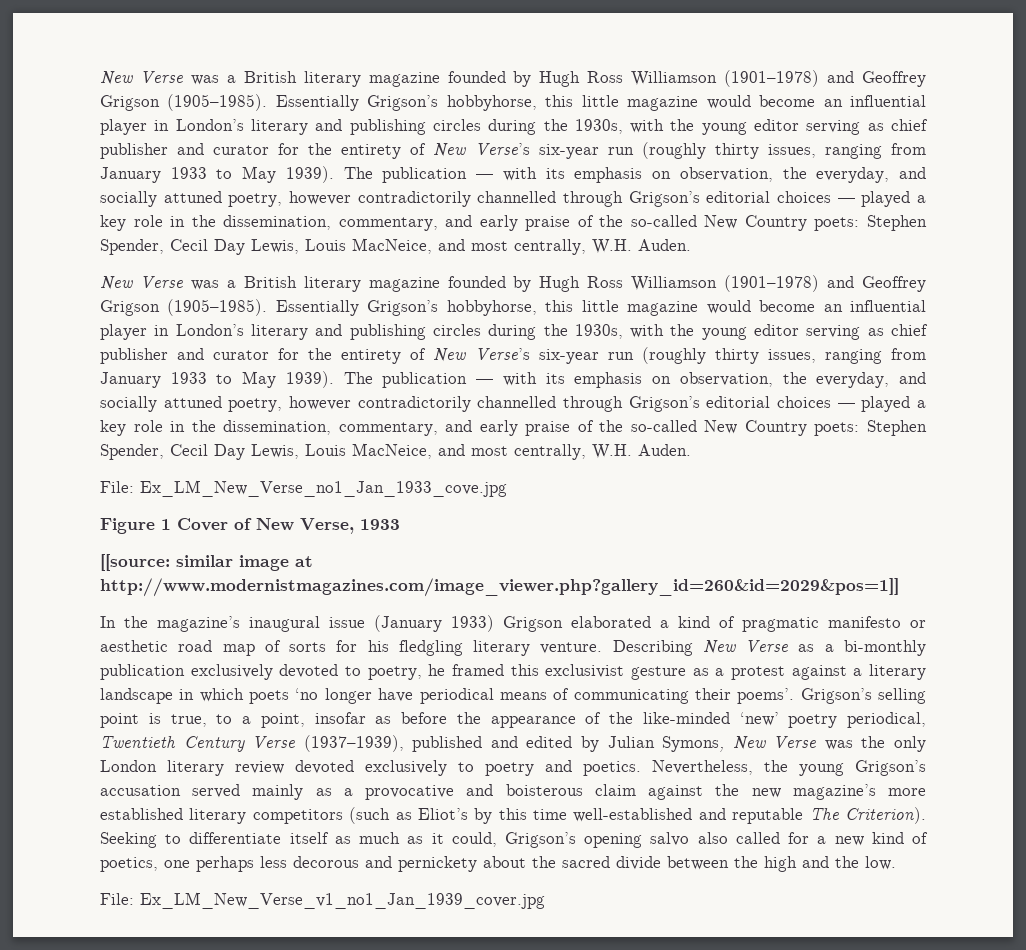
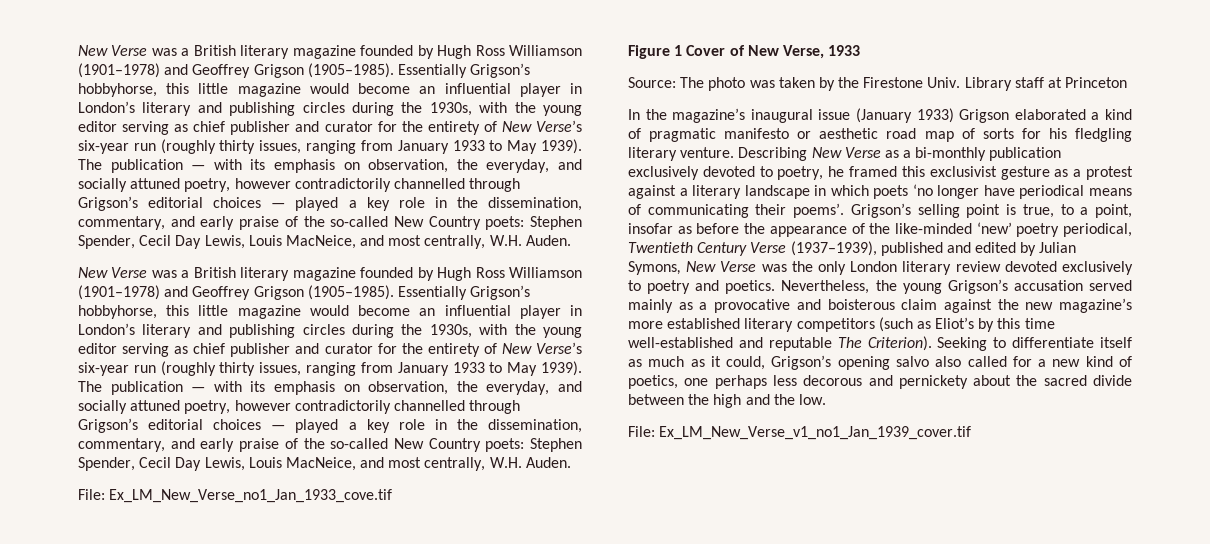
- File: Ex_LM_New_Verse_no1_Jan_1933_cove.jpg
+ File: Ex_LM_New_Verse_no1_Jan_1933_cove.tif
- [[source: similar image at http://www.modernistmagazines.com/image_viewer.php?gallery_id=260&id=2029&pos=1]]
+ Source: The photo was taken by the Firestone Univ. Library staff at Princeton
- File: Ex_LM_New_Verse_v1_no1_Jan_1939_cover.jpg
+ File: Ex_LM_New_Verse_v1_no1_Jan_1939_cover.tif

